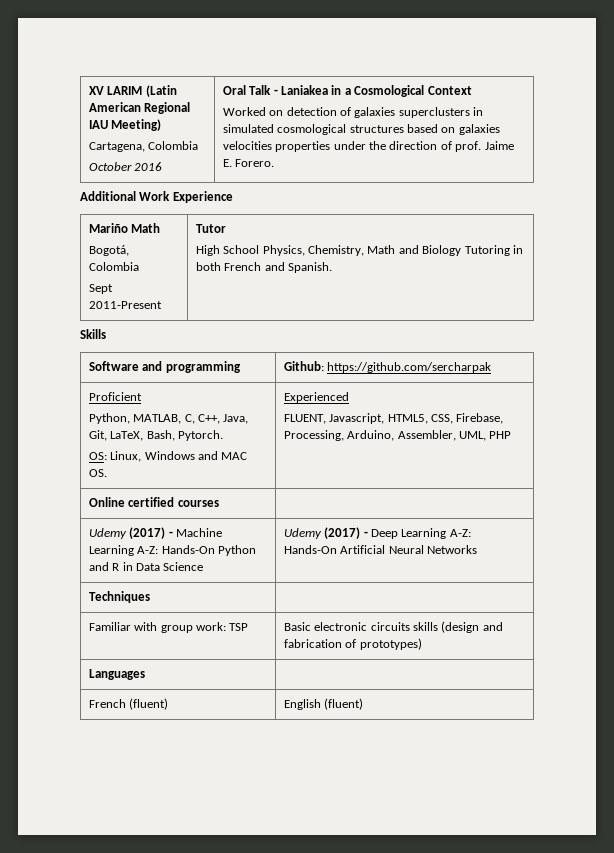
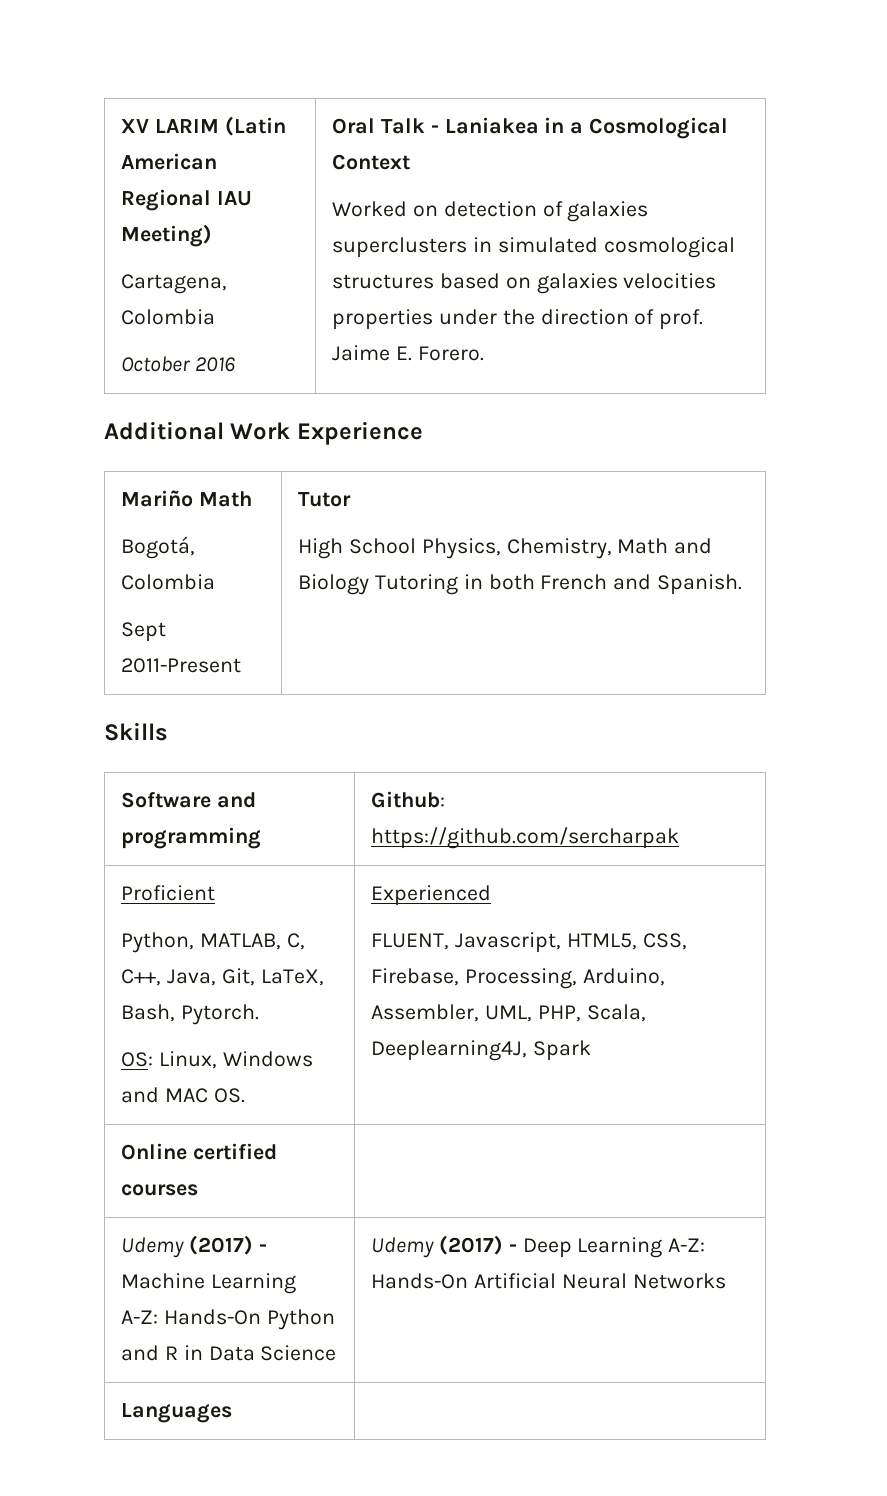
  Proficient
  Python, MATLAB, C, C++, Java, Git, LaTeX, Bash, Pytorch.
  OS: Linux, Windows and MAC OS. | Experienced
- FLUENT, Javascript, HTML5, CSS, Firebase, Processing, Arduino, Assembler, UML, PHP
+ FLUENT, Javascript, HTML5, CSS, Firebase, Processing, Arduino, Assembler, UML, PHP, Scala, Deeplearning4J, Spark
- Techniques |
- Familiar with group work: TSP | Basic electronic circuits skills (design and fabrication of prototypes)
  Languages |
- French (fluent) | English (fluent)

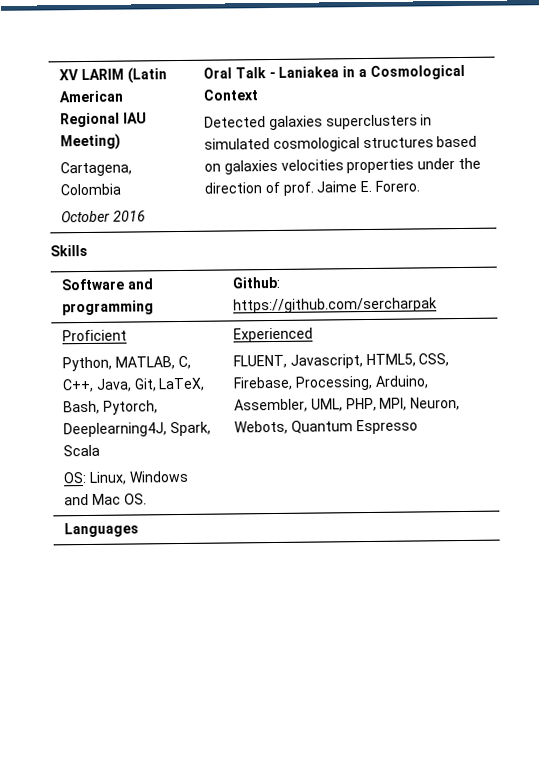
- Worked on detection of galaxies superclusters in simulated cosmological structures based on galaxies velocities properties under the direction of prof. Jaime E. Forero.
+ Detected galaxies superclusters in simulated cosmological structures based on galaxies velocities properties under the direction of prof. Jaime E. Forero.
- Additional Work Experience
- Mariño Math
- Bogotá, Colombia
- Sept 2011-Present | Tutor
- High School Physics, Chemistry, Math and Biology Tutoring in both French and Spanish.
  Proficient
- Python, MATLAB, C, C++, Java, Git, LaTeX, Bash, Pytorch.
- OS: Linux, Windows and MAC OS. | Experienced
- FLUENT, Javascript, HTML5, CSS, Firebase, Processing, Arduino, Assembler, UML, PHP, Scala, Deeplearning4J, Spark
- Online certified courses |
- Udemy (2017) - Machine Learning A-Z: Hands-On Python and R in Data Science | Udemy (2017) - Deep Learning A-Z: Hands-On Artificial Neural Networks
+ Python, MATLAB, C, C++, Java, Git, LaTeX, Bash, Pytorch, Deeplearning4J, Spark, Scala
+ OS: Linux, Windows and Mac OS. | Experienced
+ FLUENT, Javascript, HTML5, CSS, Firebase, Processing, Arduino, Assembler, UML, PHP, MPI, Neuron, Webots, Quantum Espresso

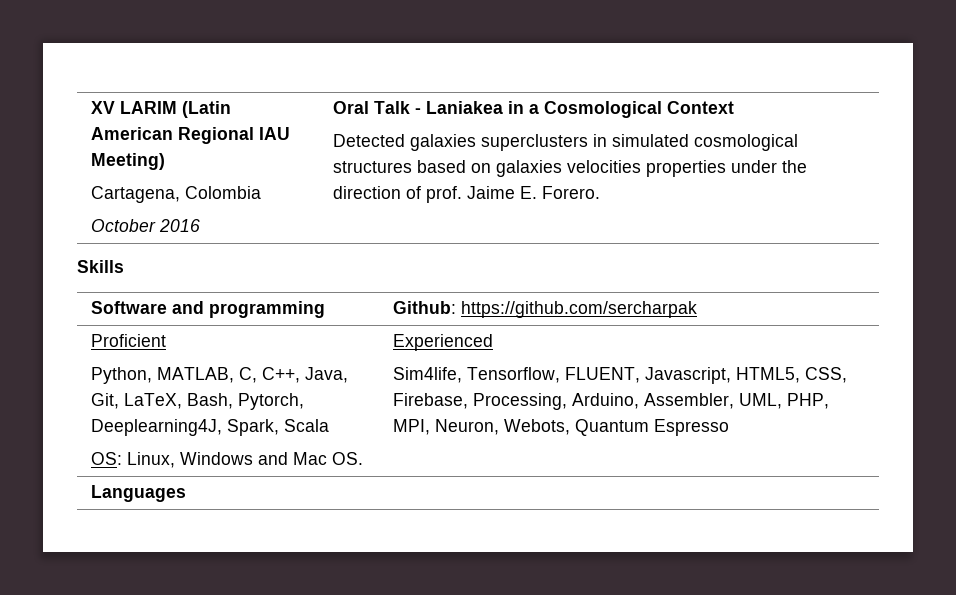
  Proficient
  Python, MATLAB, C, C++, Java, Git, LaTeX, Bash, Pytorch, Deeplearning4J, Spark, Scala
  OS: Linux, Windows and Mac OS. | Experienced
- FLUENT, Javascript, HTML5, CSS, Firebase, Processing, Arduino, Assembler, UML, PHP, MPI, Neuron, Webots, Quantum Espresso
+ Sim4life, Tensorflow, FLUENT, Javascript, HTML5, CSS, Firebase, Processing, Arduino, Assembler, UML, PHP, MPI, Neuron, Webots, Quantum Espresso

